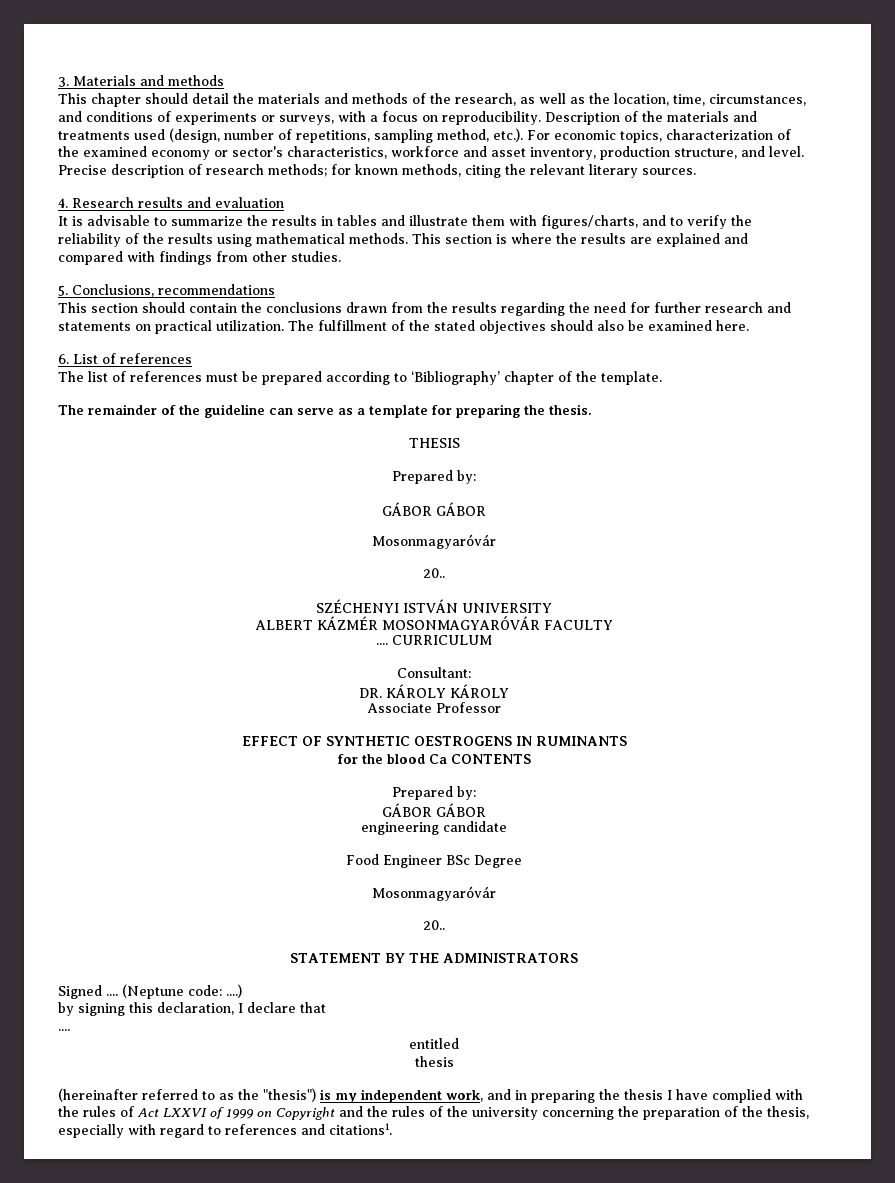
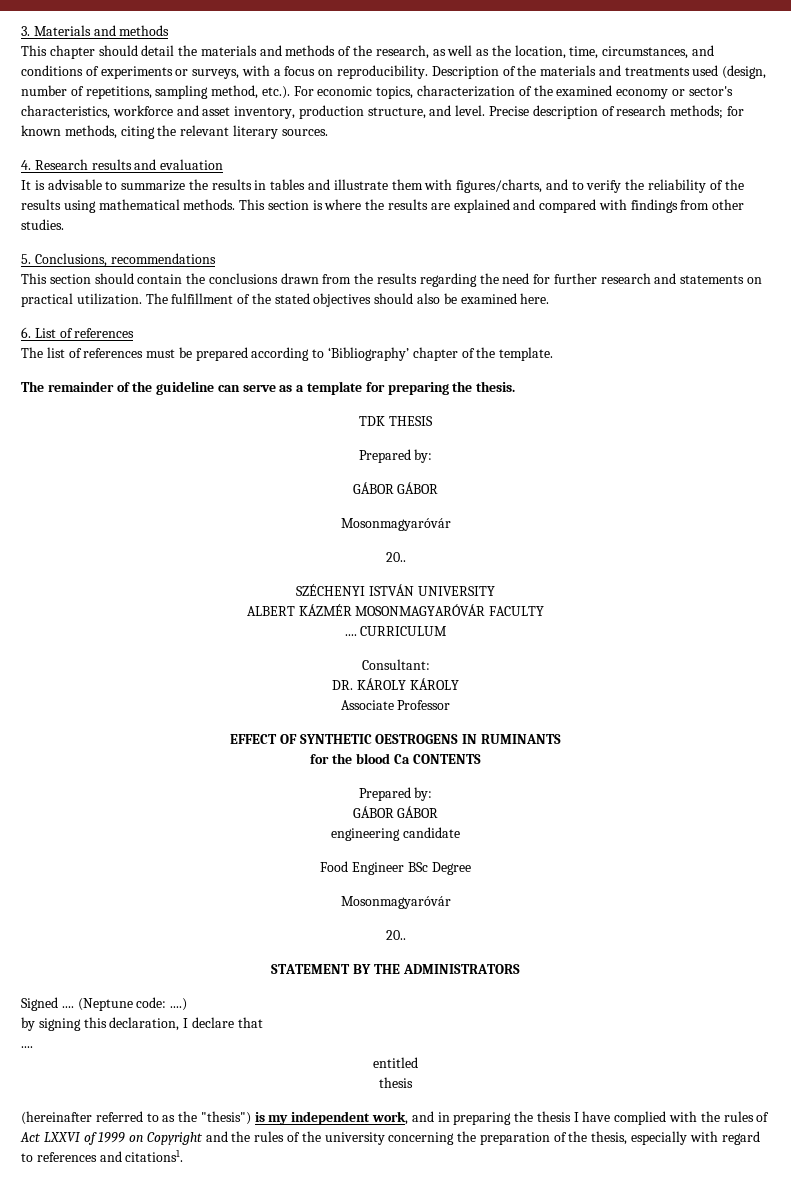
- THESIS
+ TDK THESIS

